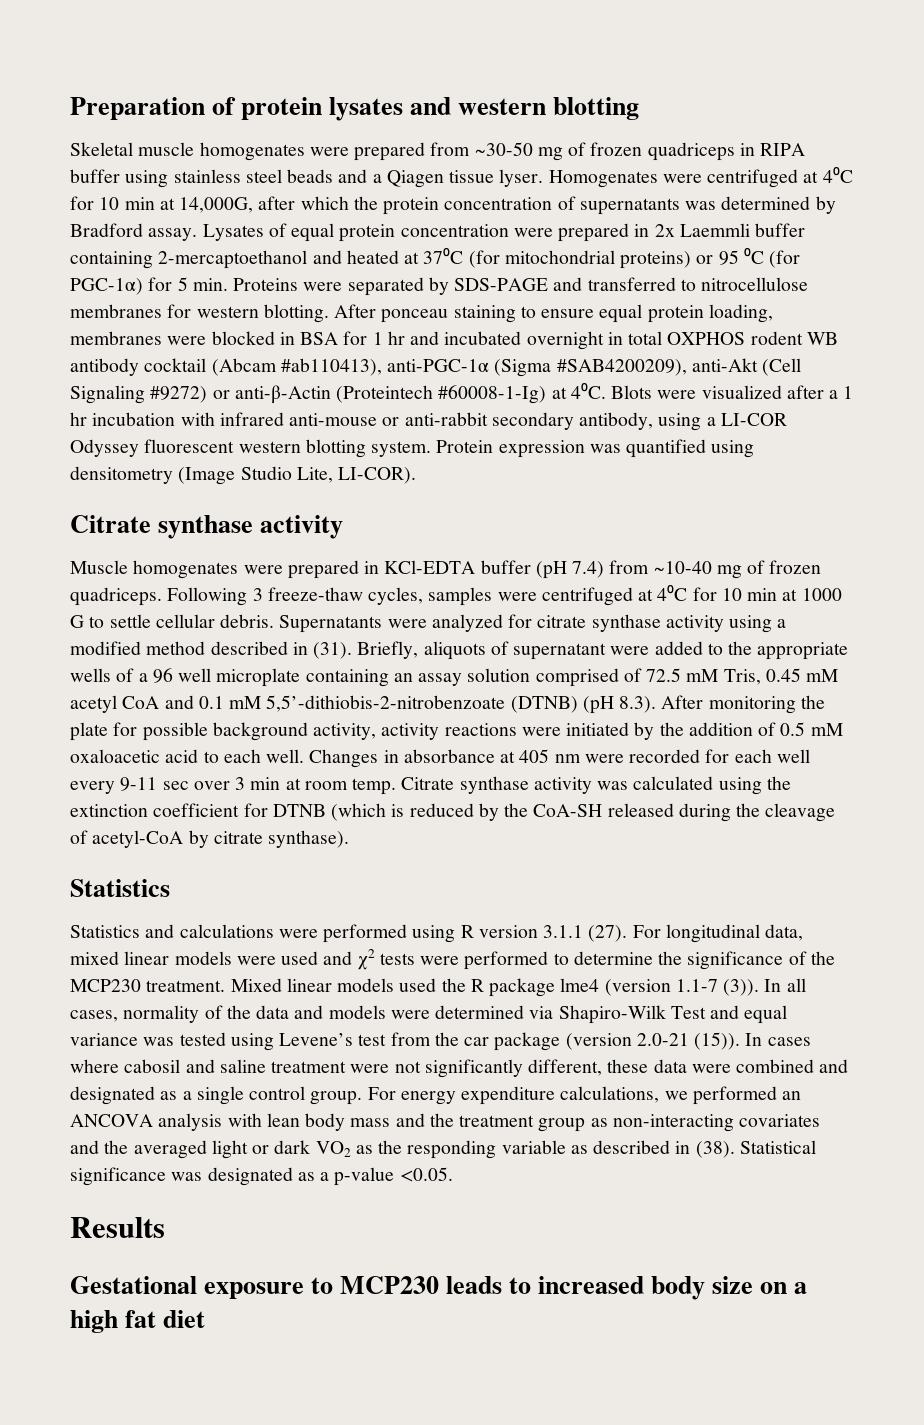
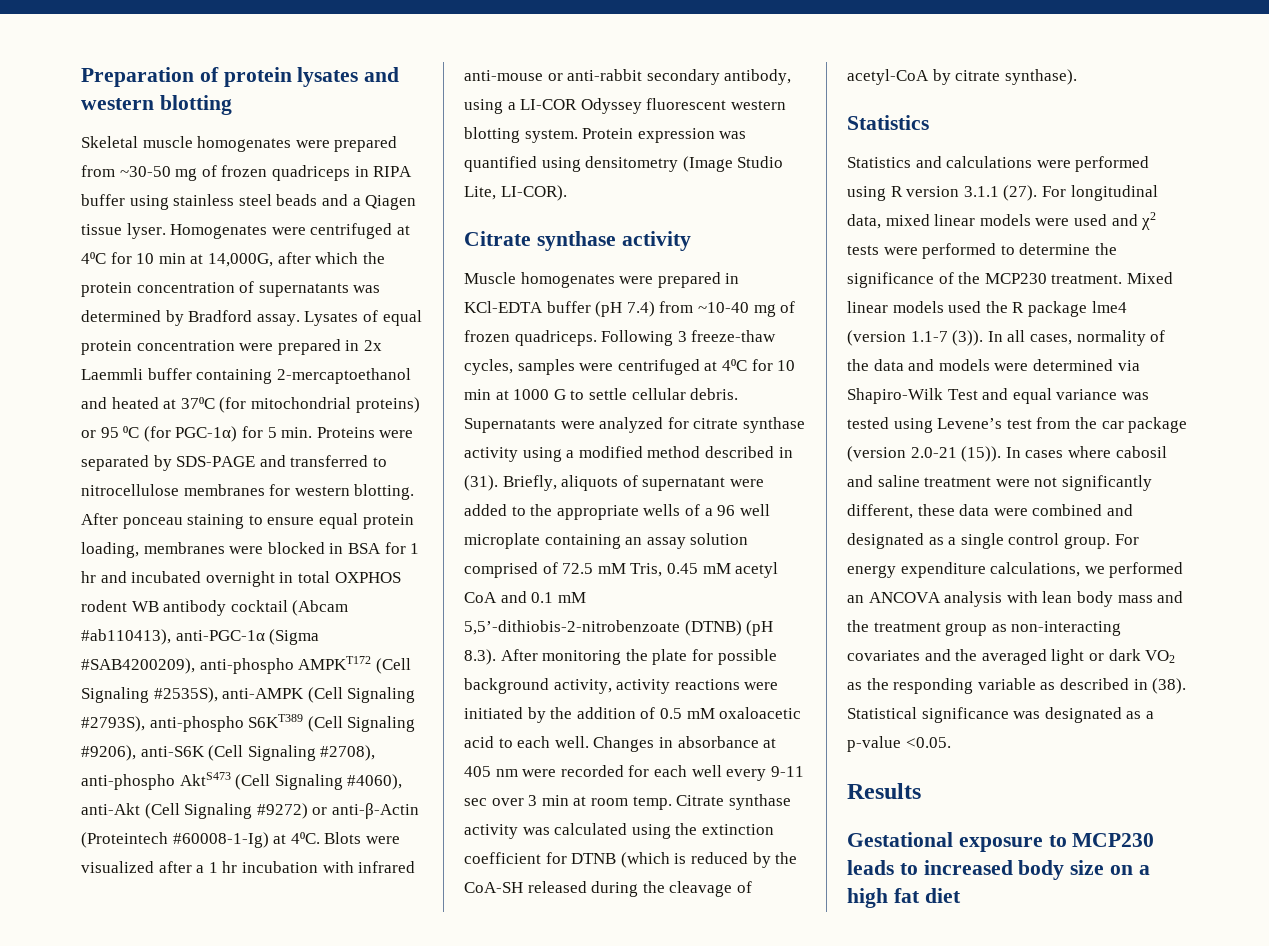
- After ponceau staining to ensure equal protein loading, membranes were blocked in BSA for 1 hr and incubated overnight in total OXPHOS rodent WB antibody cocktail (Abcam #ab110413), anti-PGC-1α (Sigma #SAB4200209), anti-Akt (Cell Signaling #9272) or anti-β-Actin (Proteintech #60008-1-Ig) at 4⁰C.
+ After ponceau staining to ensure equal protein loading, membranes were blocked in BSA for 1 hr and incubated overnight in total OXPHOS rodent WB antibody cocktail (Abcam #ab110413), anti-PGC-1α (Sigma #SAB4200209), anti-phospho AMPKT172 (Cell Signaling #2535S), anti-AMPK (Cell Signaling #2793S), anti-phospho S6KT389 (Cell Signaling #9206), anti-S6K (Cell Signaling #2708), anti-phospho AktS473 (Cell Signaling #4060), anti-Akt (Cell Signaling #9272) or anti-β-Actin (Proteintech #60008-1-Ig) at 4⁰C.

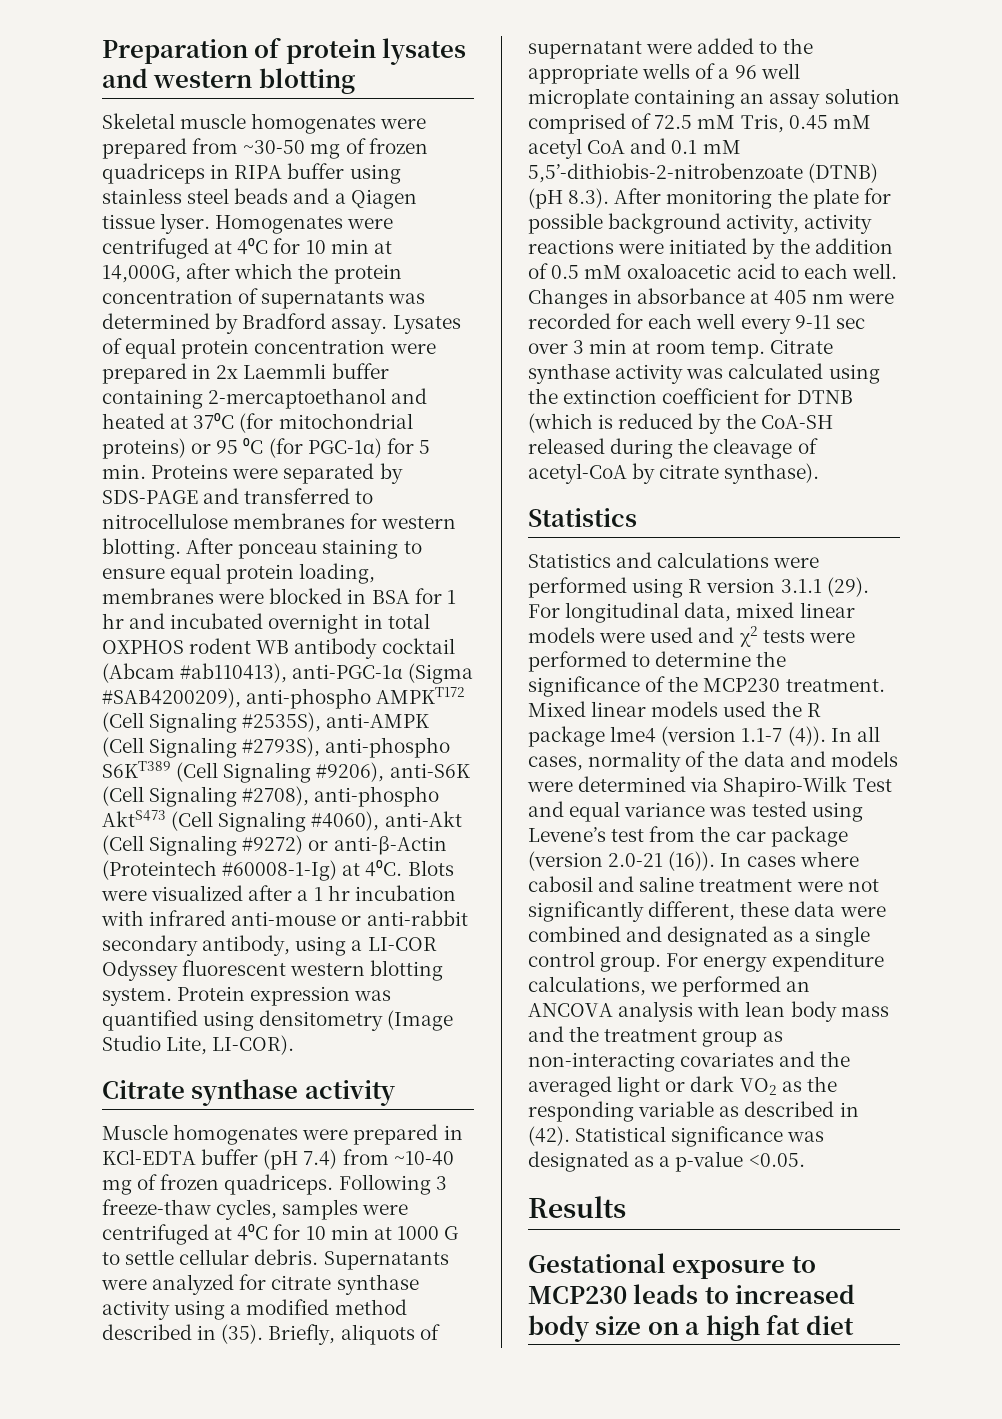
- Supernatants were analyzed for citrate synthase activity using a modified method described in (31).
+ Supernatants were analyzed for citrate synthase activity using a modified method described in (35).
- Statistics and calculations were performed using R version 3.1.1 (27).
+ Statistics and calculations were performed using R version 3.1.1 (29).
- Mixed linear models used the R package lme4 (version 1.1-7 (3)).
+ Mixed linear models used the R package lme4 (version 1.1-7 (4)).
- In all cases, normality of the data and models were determined via Shapiro-Wilk Test and equal variance was tested using Levene’s test from the car package (version 2.0-21 (15)).
+ In all cases, normality of the data and models were determined via Shapiro-Wilk Test and equal variance was tested using Levene’s test from the car package (version 2.0-21 (16)).
- For energy expenditure calculations, we performed an ANCOVA analysis with lean body mass and the treatment group as non-interacting covariates and the averaged light or dark VO2 as the responding variable as described in (38).
+ For energy expenditure calculations, we performed an ANCOVA analysis with lean body mass and the treatment group as non-interacting covariates and the averaged light or dark VO2 as the responding variable as described in (42).

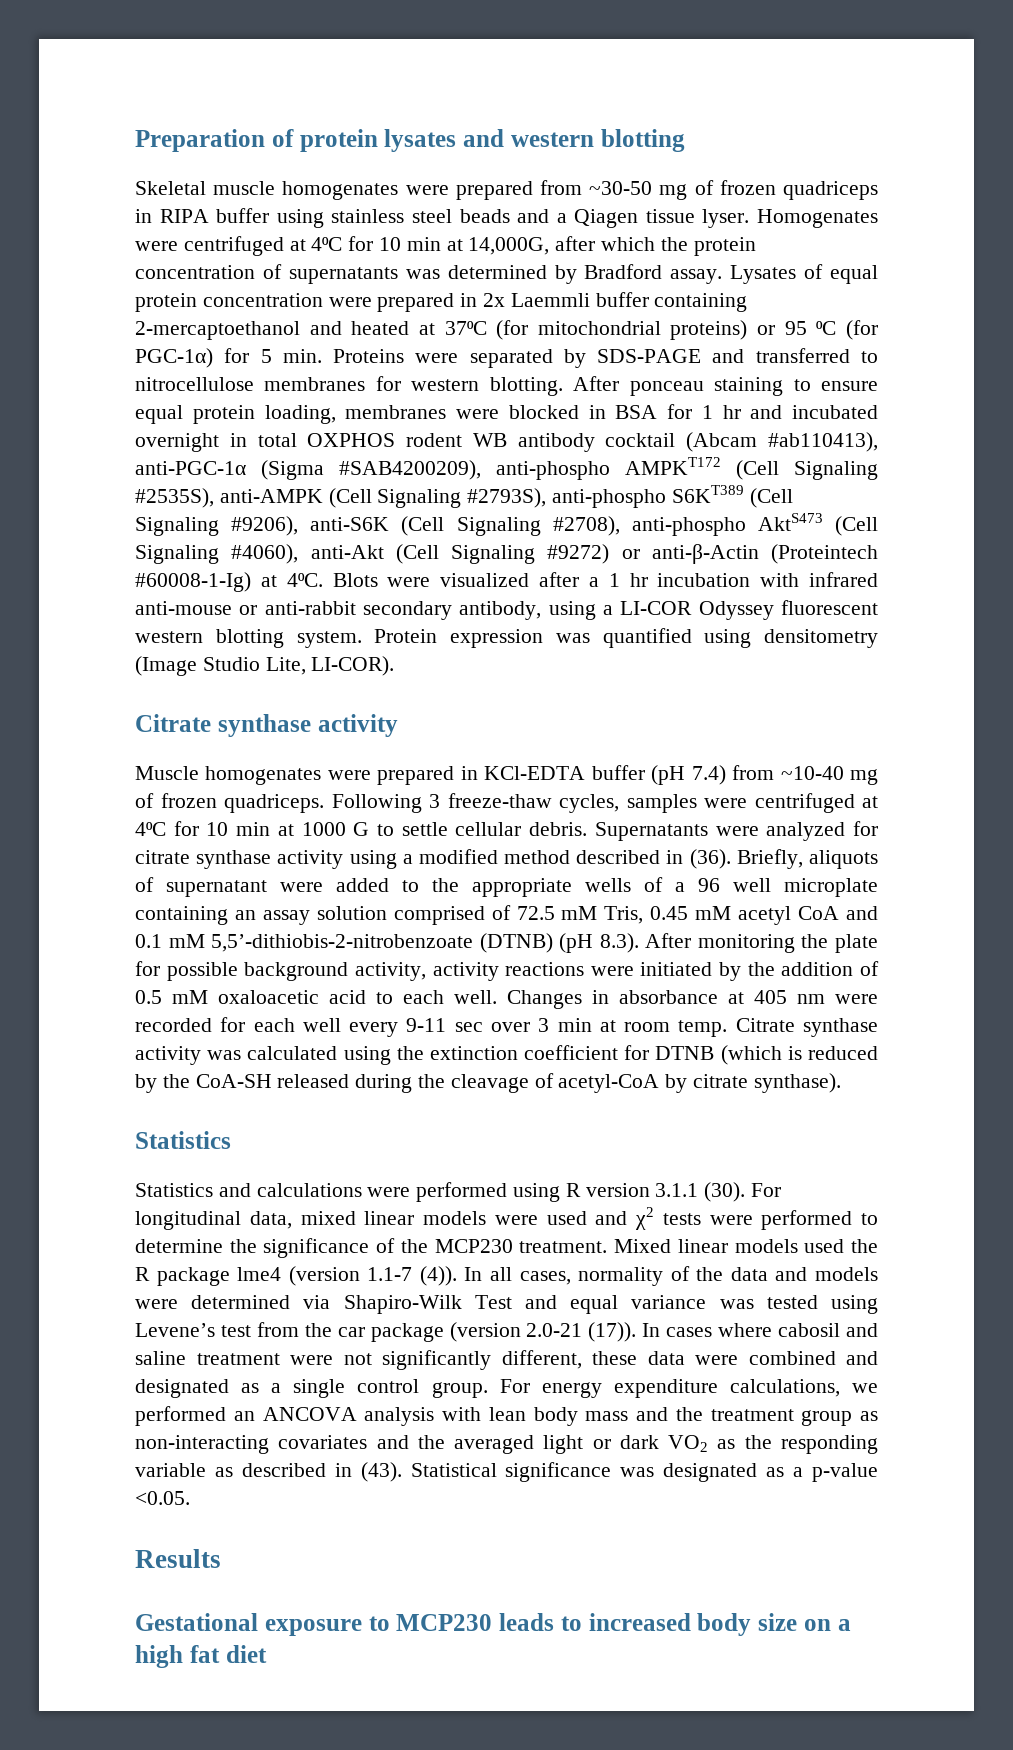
- Supernatants were analyzed for citrate synthase activity using a modified method described in (35).
+ Supernatants were analyzed for citrate synthase activity using a modified method described in (36).
- Statistics and calculations were performed using R version 3.1.1 (29).
+ Statistics and calculations were performed using R version 3.1.1 (30).
- In all cases, normality of the data and models were determined via Shapiro-Wilk Test and equal variance was tested using Levene’s test from the car package (version 2.0-21 (16)).
+ In all cases, normality of the data and models were determined via Shapiro-Wilk Test and equal variance was tested using Levene’s test from the car package (version 2.0-21 (17)).
- For energy expenditure calculations, we performed an ANCOVA analysis with lean body mass and the treatment group as non-interacting covariates and the averaged light or dark VO2 as the responding variable as described in (42).
+ For energy expenditure calculations, we performed an ANCOVA analysis with lean body mass and the treatment group as non-interacting covariates and the averaged light or dark VO2 as the responding variable as described in (43).

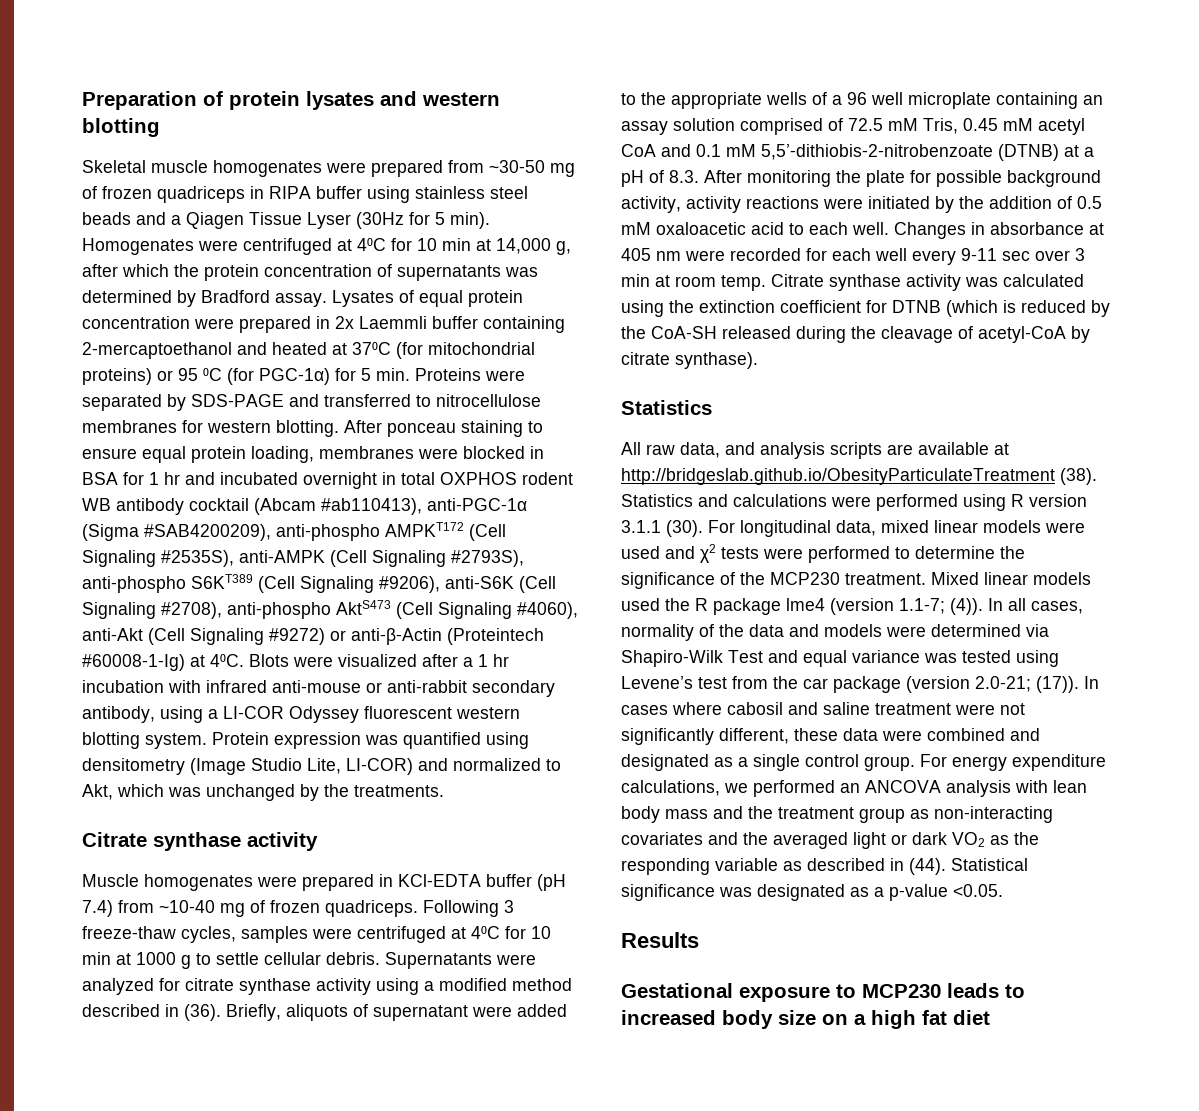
- Skeletal muscle homogenates were prepared from ~30-50 mg of frozen quadriceps in RIPA buffer using stainless steel beads and a Qiagen tissue lyser.
+ Skeletal muscle homogenates were prepared from ~30-50 mg of frozen quadriceps in RIPA buffer using stainless steel beads and a Qiagen Tissue Lyser (30Hz for 5 min).
- Homogenates were centrifuged at 4⁰C for 10 min at 14,000G, after which the protein concentration of supernatants was determined by Bradford assay.
+ Homogenates were centrifuged at 4⁰C for 10 min at 14,000 g, after which the protein concentration of supernatants was determined by Bradford assay.
- Protein expression was quantified using densitometry (Image Studio Lite, LI-COR).
+ Protein expression was quantified using densitometry (Image Studio Lite, LI-COR) and normalized to Akt, which was unchanged by the treatments.
- Following 3 freeze-thaw cycles, samples were centrifuged at 4⁰C for 10 min at 1000 G to settle cellular debris.
+ Following 3 freeze-thaw cycles, samples were centrifuged at 4⁰C for 10 min at 1000 g to settle cellular debris.
- Briefly, aliquots of supernatant were added to the appropriate wells of a 96 well microplate containing an assay solution comprised of 72.5 mM Tris, 0.45 mM acetyl CoA and 0.1 mM 5,5’-dithiobis-2-nitrobenzoate (DTNB) (pH 8.3). After monitoring the plate for possible background activity, activity reactions were initiated by the addition of 0.5 mM oxaloacetic acid to each well.
+ Briefly, aliquots of supernatant were added to the appropriate wells of a 96 well microplate containing an assay solution comprised of 72.5 mM Tris, 0.45 mM acetyl CoA and 0.1 mM 5,5’-dithiobis-2-nitrobenzoate (DTNB) at a pH of 8.3. After monitoring the plate for possible background activity, activity reactions were initiated by the addition of 0.5 mM oxaloacetic acid to each well.
+ All raw data, and analysis scripts are available at http://bridgeslab.github.io/ObesityParticulateTreatment (38).
- Mixed linear models used the R package lme4 (version 1.1-7 (4)).
+ Mixed linear models used the R package lme4 (version 1.1-7; (4)).
- In all cases, normality of the data and models were determined via Shapiro-Wilk Test and equal variance was tested using Levene’s test from the car package (version 2.0-21 (17)).
+ In all cases, normality of the data and models were determined via Shapiro-Wilk Test and equal variance was tested using Levene’s test from the car package (version 2.0-21; (17)).
- For energy expenditure calculations, we performed an ANCOVA analysis with lean body mass and the treatment group as non-interacting covariates and the averaged light or dark VO2 as the responding variable as described in (43).
+ For energy expenditure calculations, we performed an ANCOVA analysis with lean body mass and the treatment group as non-interacting covariates and the averaged light or dark VO2 as the responding variable as described in (44).

